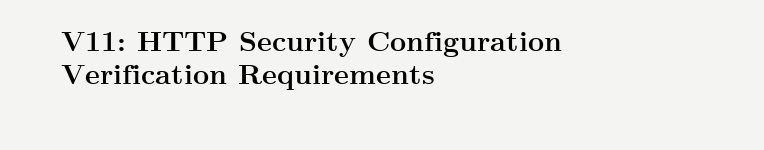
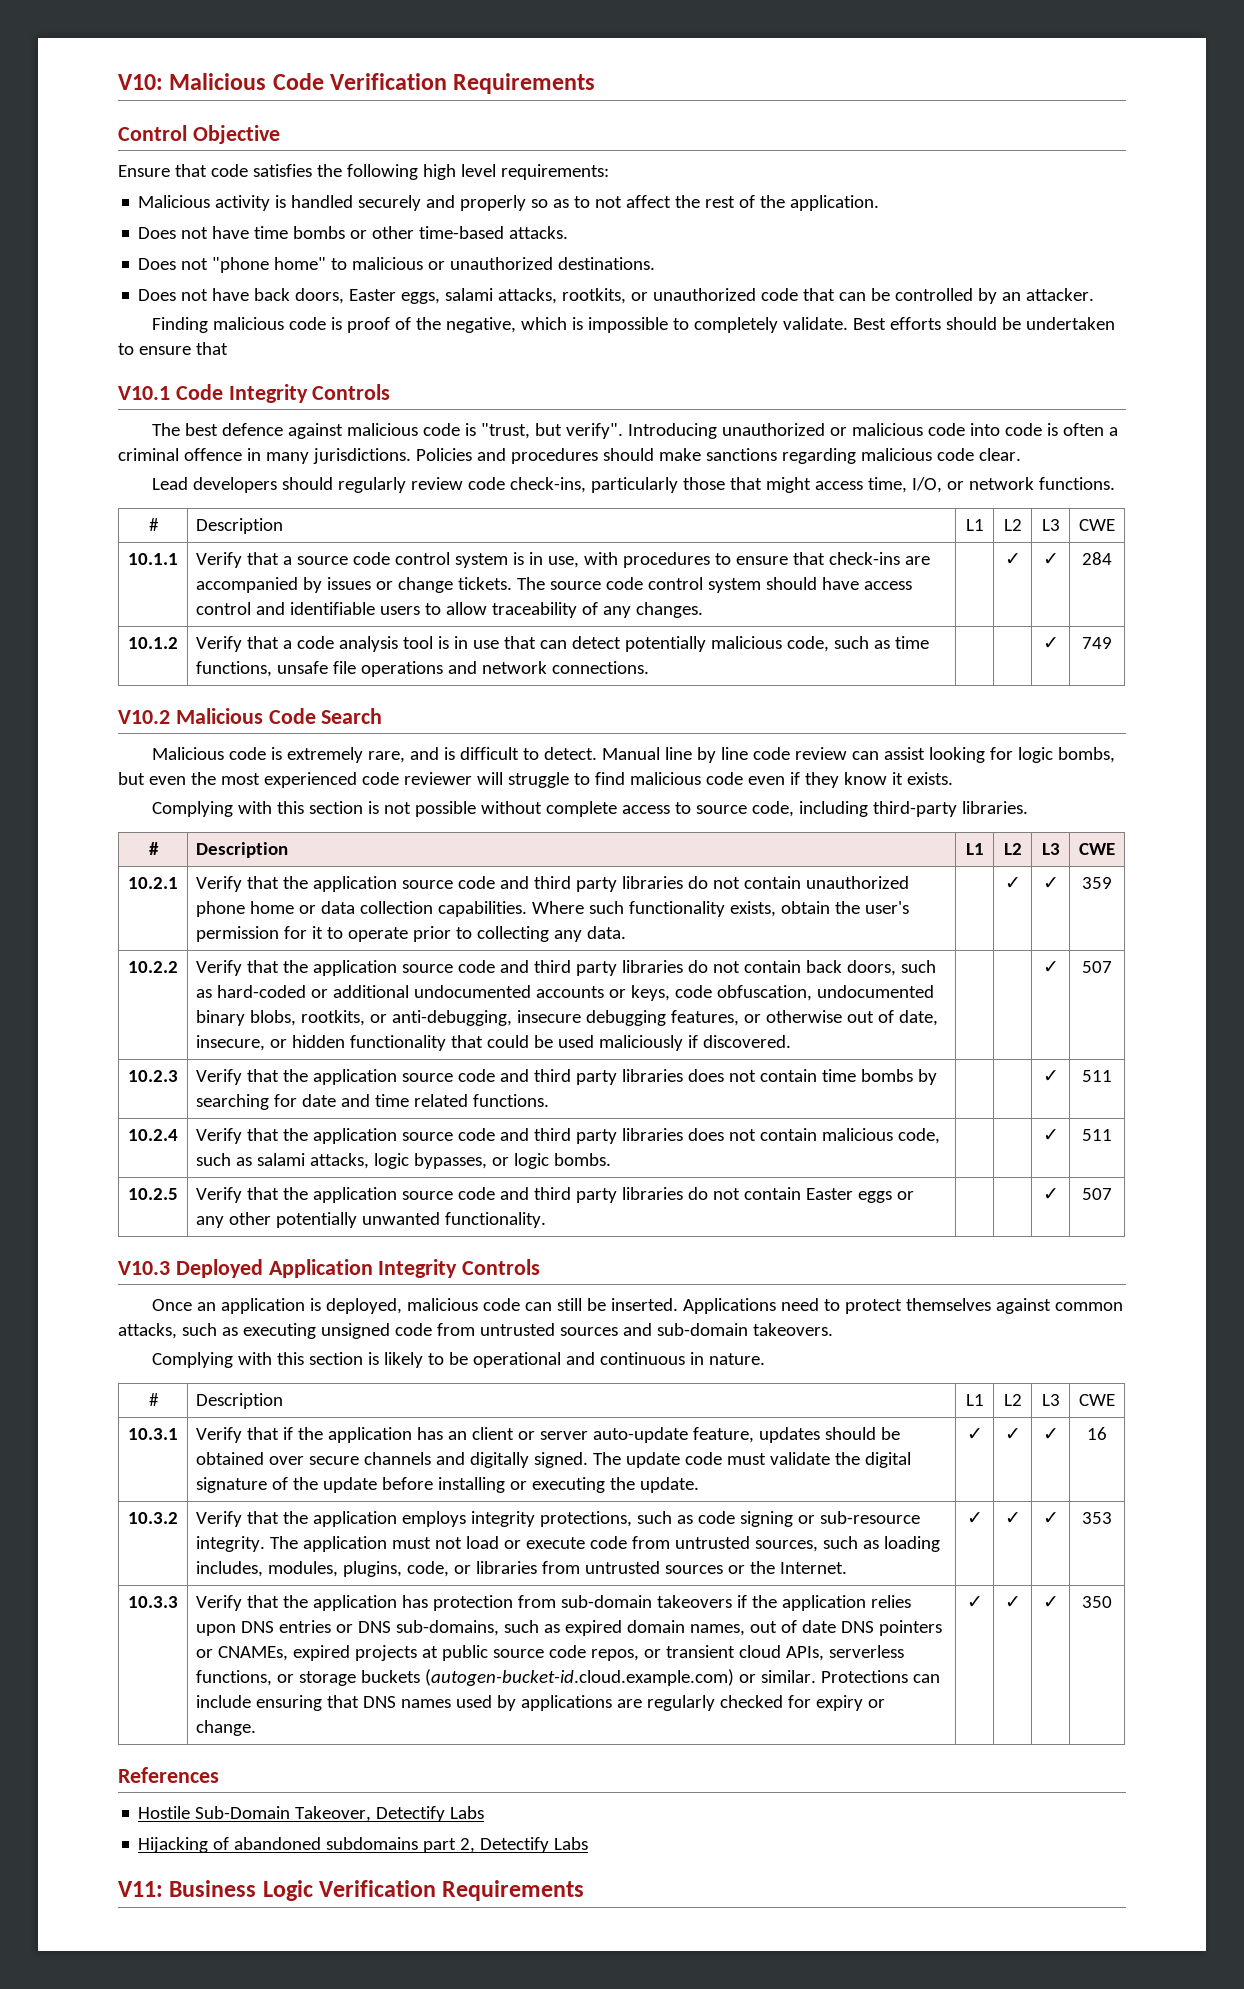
- V11: HTTP Security Configuration Verification Requirements
+ V10: Malicious Code Verification Requirements
+ Control Objective
+ Ensure that code satisfies the following high level requirements:
+ Malicious activity is handled securely and properly so as to not affect the rest of the application.
+ Does not have time bombs or other time-based attacks.
+ Does not "phone home" to malicious or unauthorized destinations.
+ Does not have back doors, Easter eggs, salami attacks, rootkits, or unauthorized code that can be controlled by an attacker.
+ Finding malicious code is proof of the negative, which is impossible to completely validate. Best efforts should be undertaken to ensure that
+ V10.1 Code Integrity Controls
+ The best defence against malicious code is "trust, but verify". Introducing unauthorized or malicious code into code is often a criminal offence in many jurisdictions. Policies and procedures should make sanctions regarding malicious code clear.
+ Lead developers should regularly review code check-ins, particularly those that might access time, I/O, or network functions.
+ # | Description | L1 | L2 | L3 | CWE
+ 10.1.1 | Verify that a source code control system is in use, with procedures to ensure that check-ins are accompanied by issues or change tickets. The source code control system should have access control and identifiable users to allow traceability of any changes. | | ✓ | ✓ | 284
+ 10.1.2 | Verify that a code analysis tool is in use that can detect potentially malicious code, such as time functions, unsafe file operations and network connections. | | | ✓ | 749
+ V10.2 Malicious Code Search
+ Malicious code is extremely rare, and is difficult to detect. Manual line by line code review can assist looking for logic bombs, but even the most experienced code reviewer will struggle to find malicious code even if they know it exists.
+ Complying with this section is not possible without complete access to source code, including third-party libraries.
+ # | Description | L1 | L2 | L3 | CWE
+ 10.2.1 | Verify that the application source code and third party libraries do not contain unauthorized phone home or data collection capabilities. Where such functionality exists, obtain the user's permission for it to operate prior to collecting any data. | | ✓ | ✓ | 359
+ 10.2.2 | Verify that the application source code and third party libraries do not contain back doors, such as hard-coded or additional undocumented accounts or keys, code obfuscation, undocumented binary blobs, rootkits, or anti-debugging, insecure debugging features, or otherwise out of date, insecure, or hidden functionality that could be used maliciously if discovered. | | | ✓ | 507
+ 10.2.3 | Verify that the application source code and third party libraries does not contain time bombs by searching for date and time related functions. | | | ✓ | 511
+ 10.2.4 | Verify that the application source code and third party libraries does not contain malicious code, such as salami attacks, logic bypasses, or logic bombs. | | | ✓ | 511
+ 10.2.5 | Verify that the application source code and third party libraries do not contain Easter eggs or any other potentially unwanted functionality. | | | ✓ | 507
+ V10.3 Deployed Application Integrity Controls
+ Once an application is deployed, malicious code can still be inserted. Applications need to protect themselves against common attacks, such as executing unsigned code from untrusted sources and sub-domain takeovers.
+ Complying with this section is likely to be operational and continuous in nature.
+ # | Description | L1 | L2 | L3 | CWE
+ 10.3.1 | Verify that if the application has an client or server auto-update feature, updates should be obtained over secure channels and digitally signed. The update code must validate the digital signature of the update before installing or executing the update. | ✓ | ✓ | ✓ | 16
+ 10.3.2 | Verify that the application employs integrity protections, such as code signing or sub-resource integrity. The application must not load or execute code from untrusted sources, such as loading includes, modules, plugins, code, or libraries from untrusted sources or the Internet. | ✓ | ✓ | ✓ | 353
+ 10.3.3 | Verify that the application has protection from sub-domain takeovers if the application relies upon DNS entries or DNS sub-domains, such as expired domain names, out of date DNS pointers or CNAMEs, expired projects at public source code repos, or transient cloud APIs, serverless functions, or storage buckets (autogen-bucket-id.cloud.example.com) or similar. Protections can include ensuring that DNS names used by applications are regularly checked for expiry or change. | ✓ | ✓ | ✓ | 350
+ References
+ Hostile Sub-Domain Takeover, Detectify Labs
+ Hijacking of abandoned subdomains part 2, Detectify Labs
+ V11: Business Logic Verification Requirements

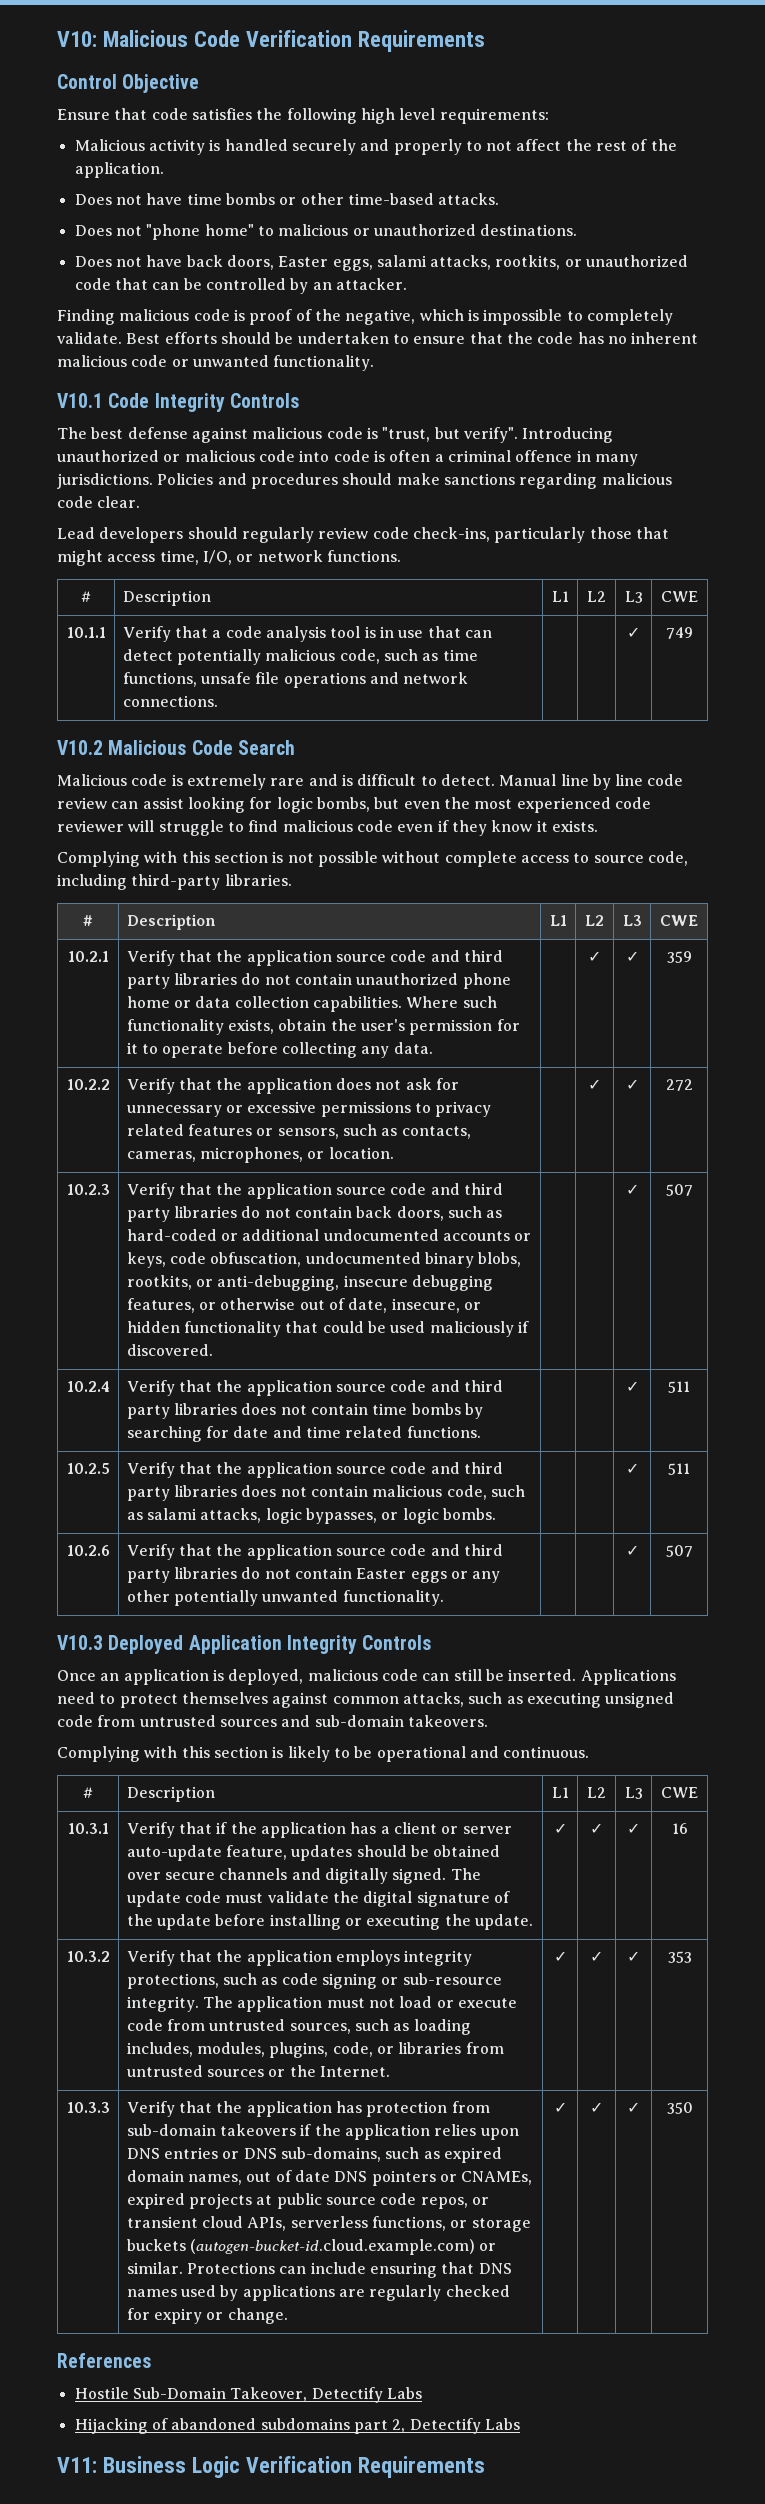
- Malicious activity is handled securely and properly so as to not affect the rest of the application.
+ Malicious activity is handled securely and properly to not affect the rest of the application.
- Best efforts should be undertaken to ensure that
+ Best efforts should be undertaken to ensure that the code has no inherent malicious code or unwanted functionality.
- The best defence against malicious code is "trust, but verify".
+ The best defense against malicious code is "trust, but verify".
- Verify that a source code control system is in use, with procedures to ensure that check-ins are accompanied by issues or change tickets. The source code control system should have access control and identifiable users to allow traceability of any changes. | | ✓ | ✓ | 284
- 10.1.2 | Verify that a code analysis tool is in use that can detect potentially malicious code, such as time functions, unsafe file operations and network connections. | | | ✓ | 749
+ Verify that a code analysis tool is in use that can detect potentially malicious code, such as time functions, unsafe file operations and network connections. | | | ✓ | 749
- Malicious code is extremely rare, and is difficult to detect.
+ Malicious code is extremely rare and is difficult to detect.
- Where such functionality exists, obtain the user's permission for it to operate prior to collecting any data.
+ Where such functionality exists, obtain the user's permission for it to operate before collecting any data.
+ Verify that the application does not ask for unnecessary or excessive permissions to privacy related features or sensors, such as contacts, cameras, microphones, or location. | | ✓ | ✓ | 272
+ 10.2.3
- 10.2.3 | Verify that the application source code and third party libraries does not contain time bombs by searching for date and time related functions. | | | ✓ | 511
+ 10.2.4 | Verify that the application source code and third party libraries does not contain time bombs by searching for date and time related functions. | | | ✓ | 511
- 10.2.4 | Verify that the application source code and third party libraries does not contain malicious code, such as salami attacks, logic bypasses, or logic bombs. | | | ✓ | 511
+ 10.2.5 | Verify that the application source code and third party libraries does not contain malicious code, such as salami attacks, logic bypasses, or logic bombs. | | | ✓ | 511
- 10.2.5 | Verify that the application source code and third party libraries do not contain Easter eggs or any other potentially unwanted functionality. | | | ✓ | 507
+ 10.2.6 | Verify that the application source code and third party libraries do not contain Easter eggs or any other potentially unwanted functionality. | | | ✓ | 507
- Complying with this section is likely to be operational and continuous in nature.
+ Complying with this section is likely to be operational and continuous.
- Verify that if the application has an client or server auto-update feature, updates should be obtained over secure channels and digitally signed.
+ Verify that if the application has a client or server auto-update feature, updates should be obtained over secure channels and digitally signed.

